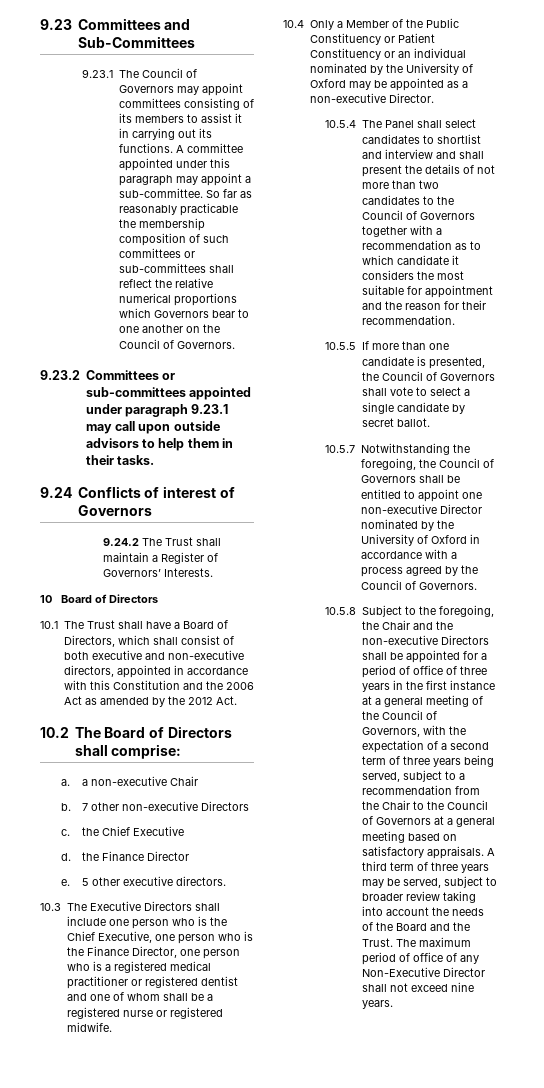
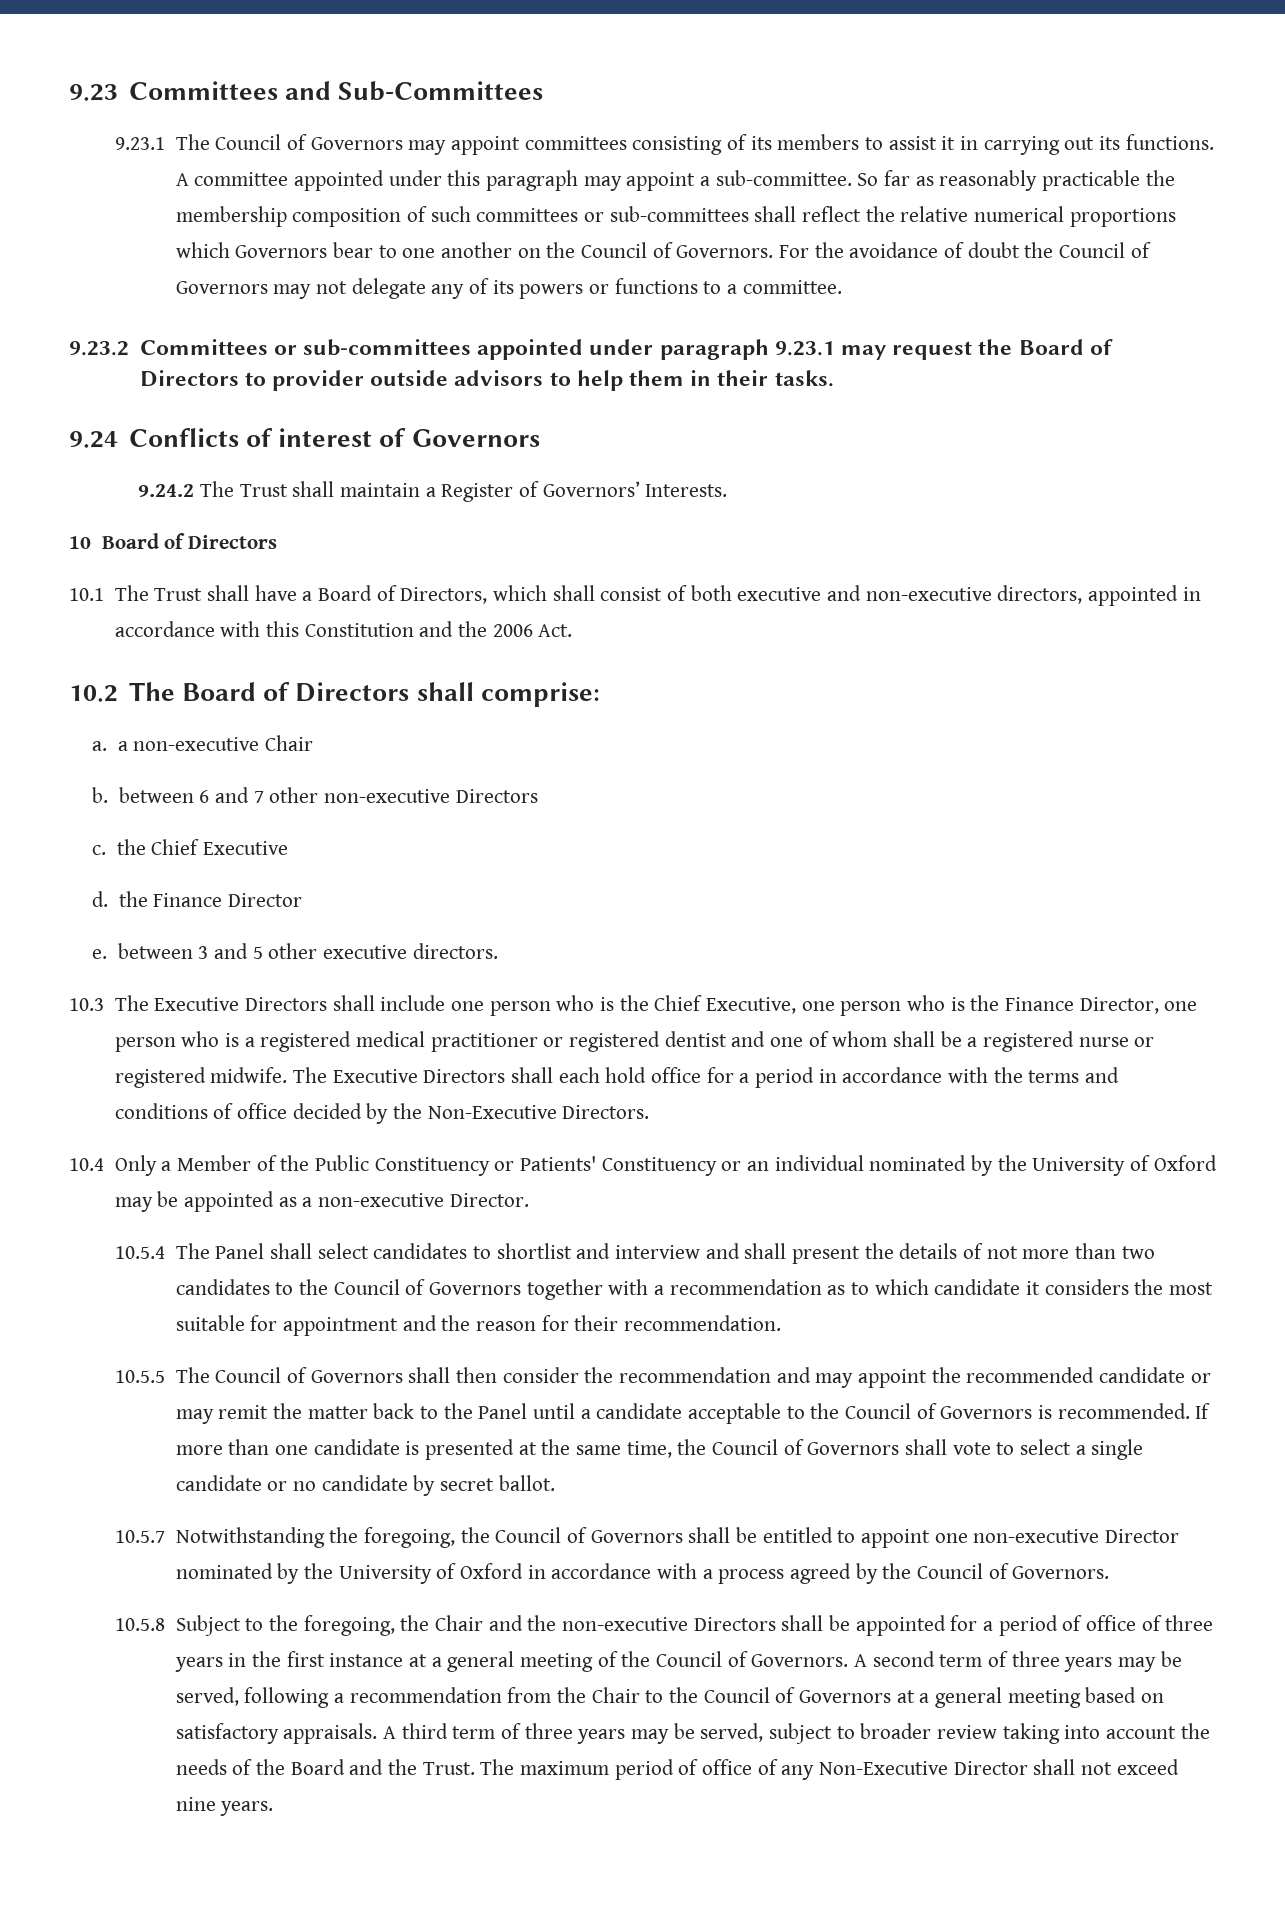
+ For the avoidance of doubt the Council of Governors may not delegate any of its powers or functions to a committee.
- 9.23.2 Committees or sub-committees appointed under paragraph 9.23.1 may call upon outside advisors to help them in their tasks.
+ 9.23.2 Committees or sub-committees appointed under paragraph 9.23.1 may request the Board of Directors to provider outside advisors to help them in their tasks.
- 10.1 The Trust shall have a Board of Directors, which shall consist of both executive and non-executive directors, appointed in accordance with this Constitution and the 2006 Act as amended by the 2012 Act.
+ 10.1 The Trust shall have a Board of Directors, which shall consist of both executive and non-executive directors, appointed in accordance with this Constitution and the 2006 Act.
- b. 7 other non-executive Directors
+ b. between 6 and 7 other non-executive Directors
- e. 5 other executive directors.
+ e. between 3 and 5 other executive directors.
+ The Executive Directors shall each hold office for a period in accordance with the terms and conditions of office decided by the Non-Executive Directors.
- 10.4 Only a Member of the Public Constituency or Patient Constituency or an individual nominated by the University of Oxford may be appointed as a non-executive Director.
+ 10.4 Only a Member of the Public Constituency or Patients' Constituency or an individual nominated by the University of Oxford may be appointed as a non-executive Director.
- 10.5.5 If more than one candidate is presented, the Council of Governors shall vote to select a single candidate by secret ballot.
+ 10.5.5 The Council of Governors shall then consider the recommendation and may appoint the recommended candidate or may remit the matter back to the Panel until a candidate acceptable to the Council of Governors is recommended. If more than one candidate is presented at the same time, the Council of Governors shall vote to select a single candidate or no candidate by secret ballot.
- 10.5.8 Subject to the foregoing, the Chair and the non-executive Directors shall be appointed for a period of office of three years in the first instance at a general meeting of the Council of Governors, with the expectation of a second term of three years being served, subject to a recommendation from the Chair to the Council of Governors at a general meeting based on satisfactory appraisals.
+ 10.5.8 Subject to the foregoing, the Chair and the non-executive Directors shall be appointed for a period of office of three years in the first instance at a general meeting of the Council of Governors. A second term of three years may be served, following a recommendation from the Chair to the Council of Governors at a general meeting based on satisfactory appraisals.

